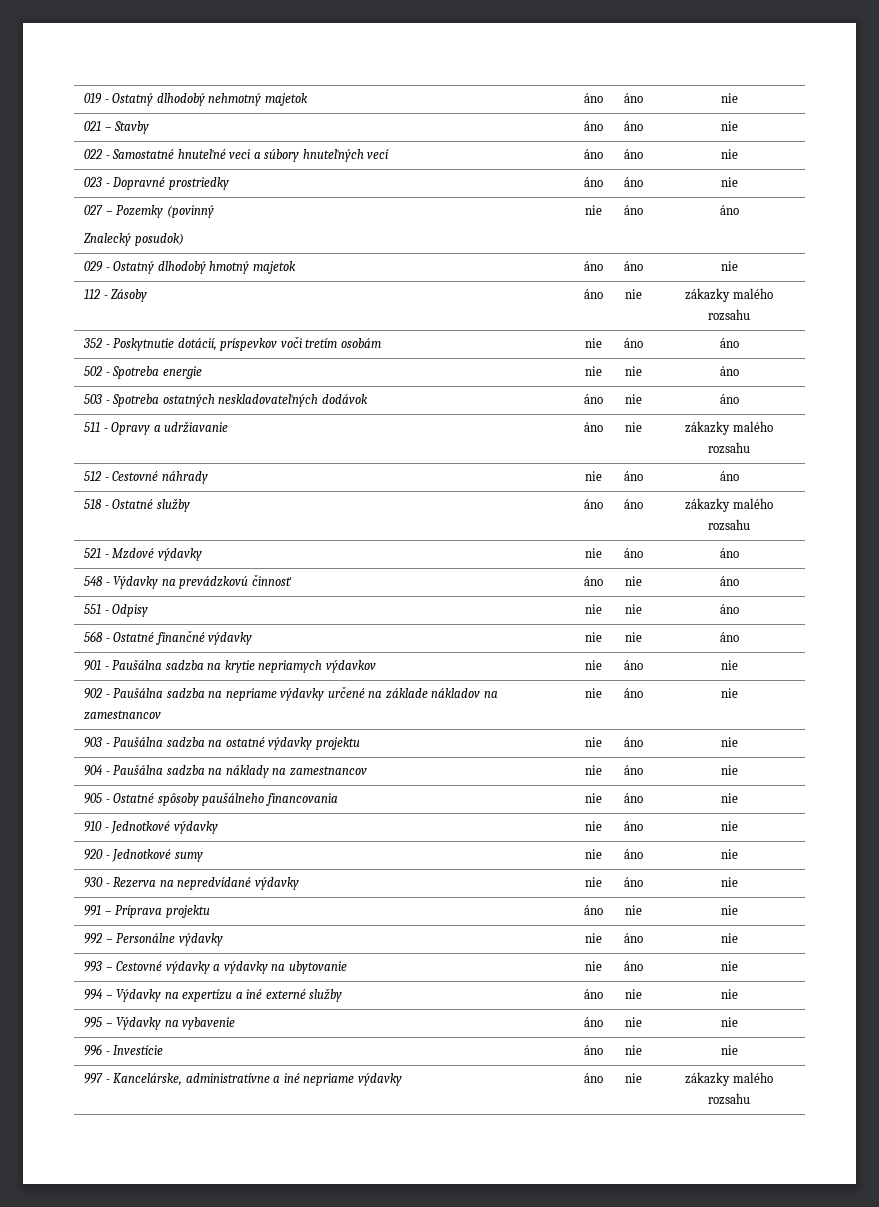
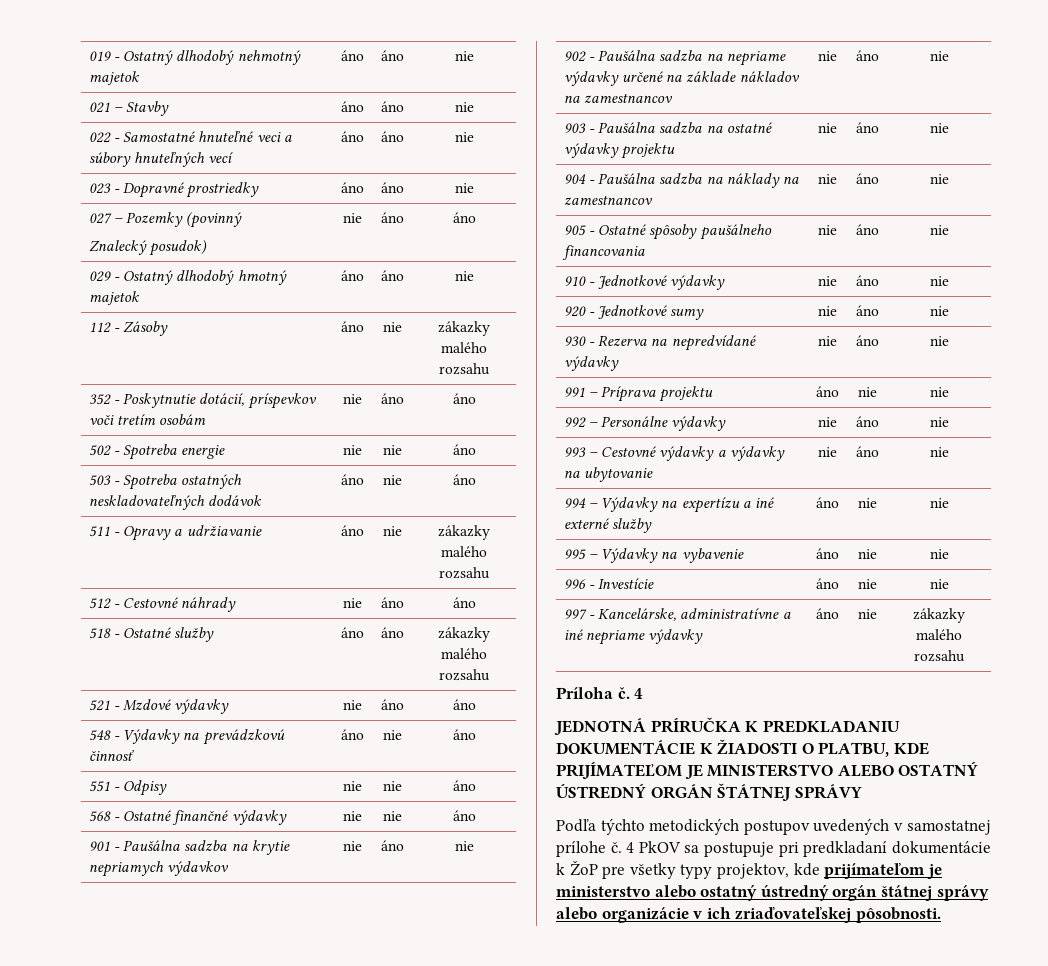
+ Príloha č. 4
+ JEDNOTNÁ PRÍRUČKA K PREDKLADANIU DOKUMENTÁCIE K ŽIADOSTI O PLATBU, KDE PRIJÍMATEĽOM JE MINISTERSTVO ALEBO OSTATNÝ ÚSTREDNÝ ORGÁN ŠTÁTNEJ SPRÁVY
+ Podľa týchto metodických postupov uvedených v samostatnej prílohe č. 4 PkOV sa postupuje pri predkladaní dokumentácie k ŽoP pre všetky typy projektov, kde prijímateľom je ministerstvo alebo ostatný ústredný orgán štátnej správy alebo organizácie v ich zriaďovateľskej pôsobnosti.

